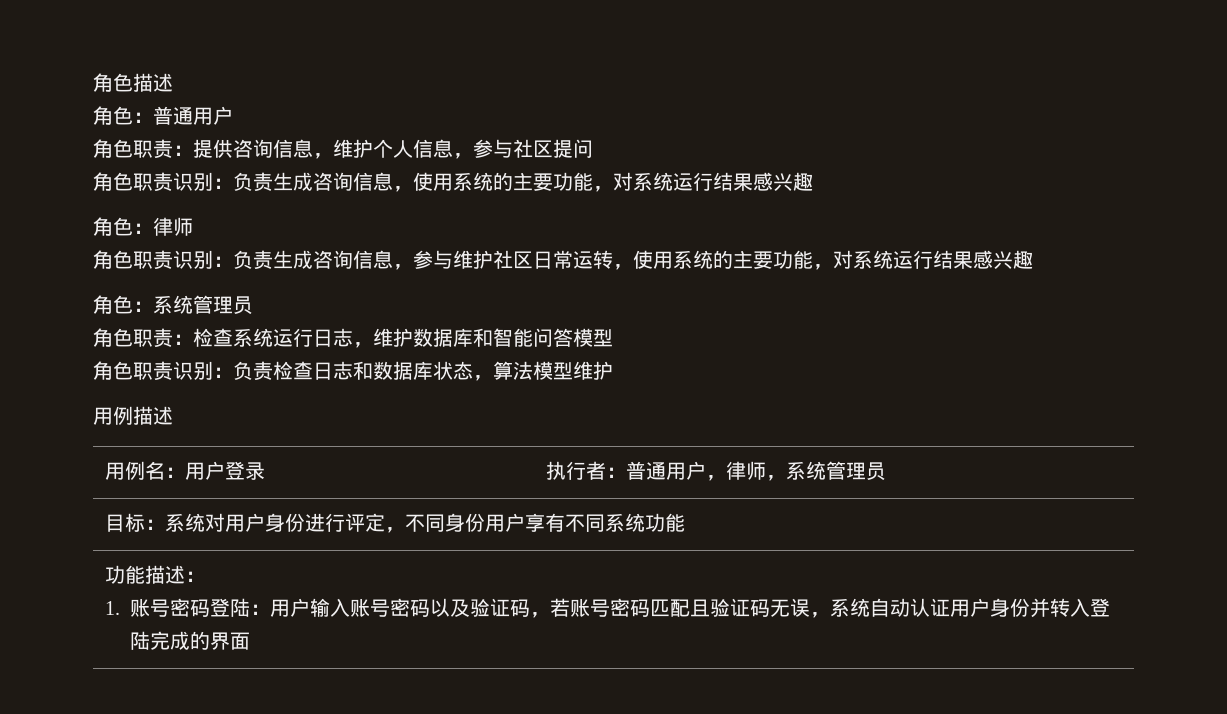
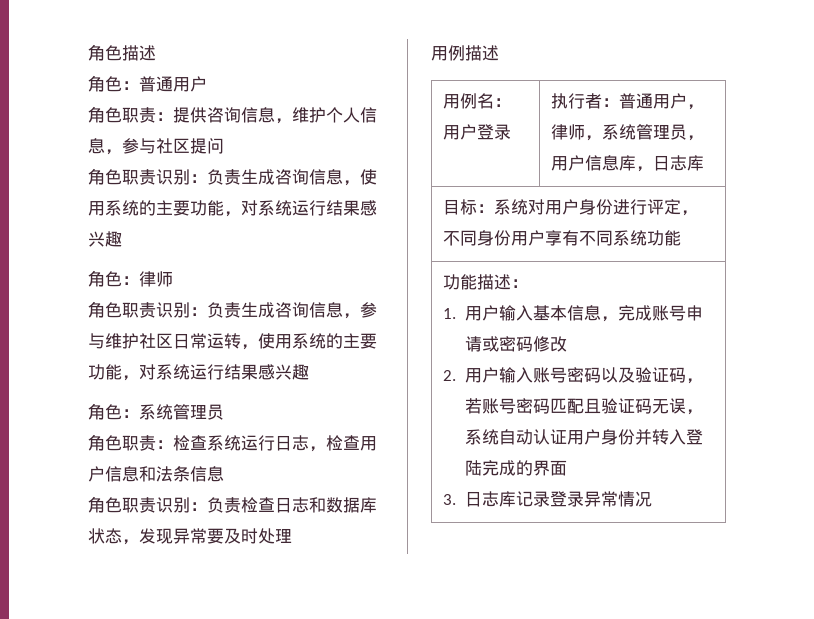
- 角色职责：检查系统运行日志，维护数据库和智能问答模型
+ 角色职责：检查系统运行日志，检查用户信息和法条信息
- 角色职责识别：负责检查日志和数据库状态，算法模型维护
+ 角色职责识别：负责检查日志和数据库状态，发现异常要及时处理
- 用例名：用户登录 | 执行者：普通用户，律师，系统管理员
+ 用例名：用户登录 | 执行者：普通用户，律师，系统管理员，用户信息库，日志库
- 1.账号密码登陆：用户输入账号密码以及验证码，若账号密码匹配且验证码无误，系统自动认证用户身份并转入登陆完成的界面
+ 1.用户输入基本信息，完成账号申请或密码修改
+ 2.用户输入账号密码以及验证码，若账号密码匹配且验证码无误，系统自动认证用户身份并转入登陆完成的界面
+ 3.日志库记录登录异常情况

